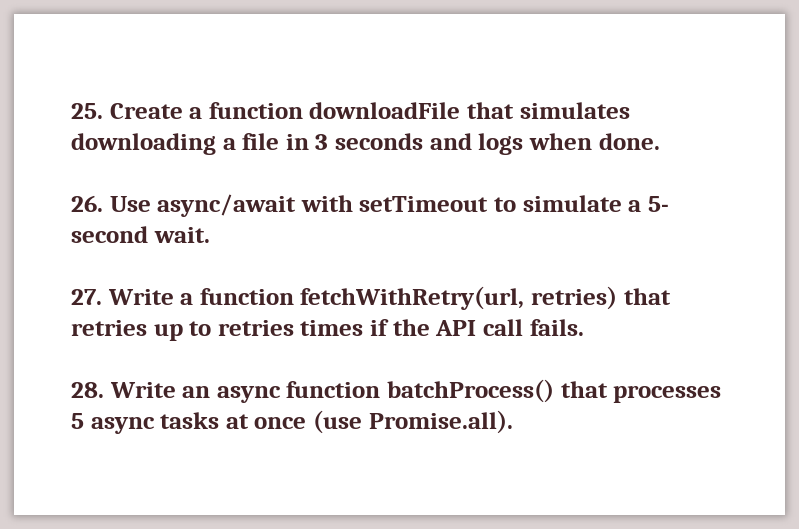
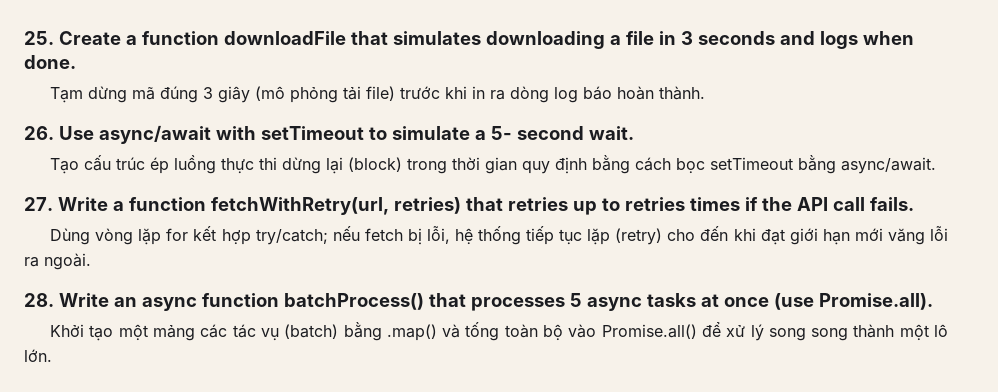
+ Tạm dừng mã đúng 3 giây (mô phỏng tải file) trước khi in ra dòng log báo hoàn thành.
+ Tạo cấu trúc ép luồng thực thi dừng lại (block) trong thời gian quy định bằng cách bọc setTimeout bằng async/await.
+ Dùng vòng lặp for kết hợp try/catch; nếu fetch bị lỗi, hệ thống tiếp tục lặp (retry) cho đến khi đạt giới hạn mới văng lỗi ra ngoài.
+ Khởi tạo một mảng các tác vụ (batch) bằng .map() và tống toàn bộ vào Promise.all() để xử lý song song thành một lô lớn.

